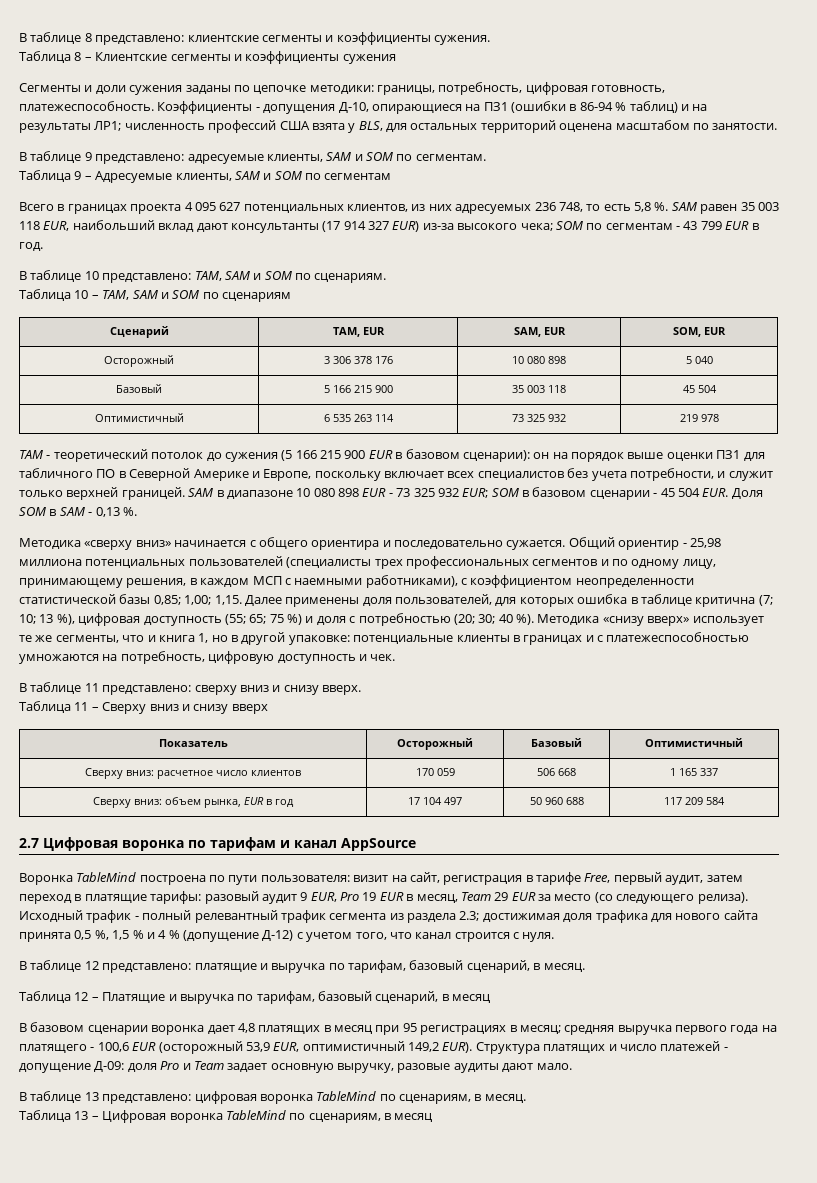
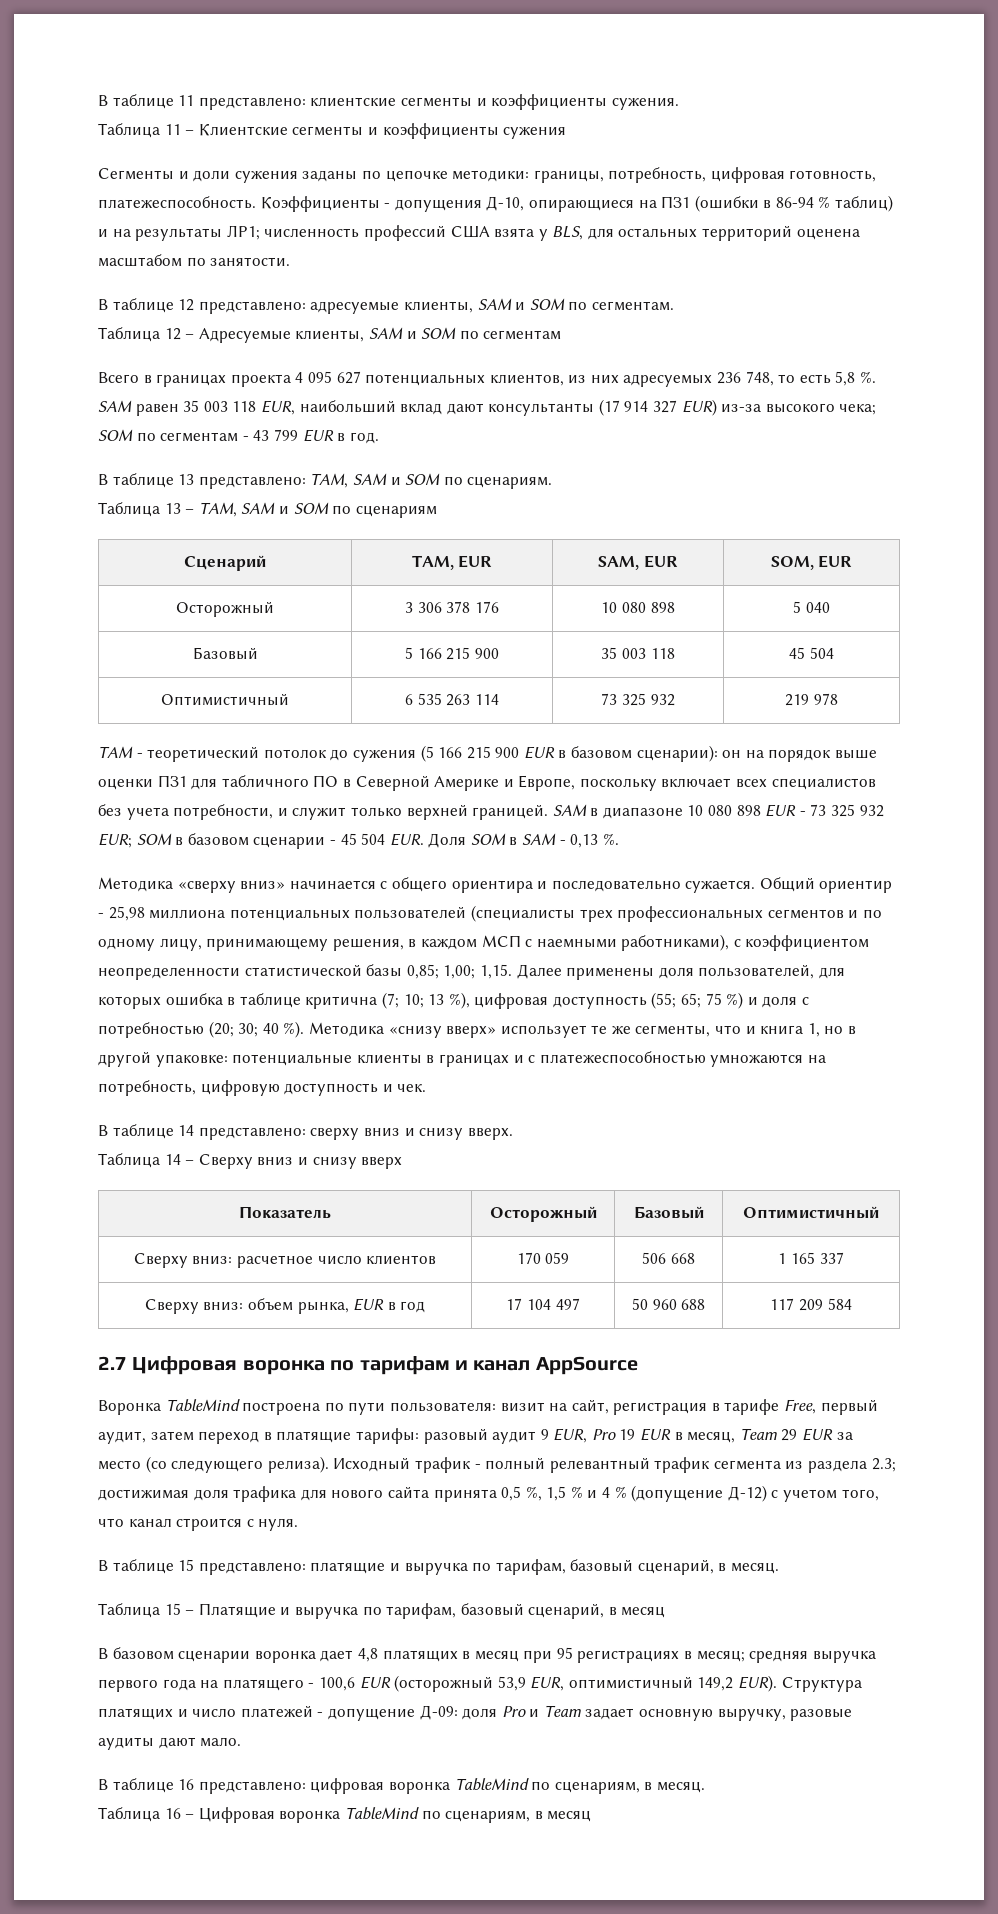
- В таблице 8 представлено: клиентские сегменты и коэффициенты сужения.
+ В таблице 11 представлено: клиентские сегменты и коэффициенты сужения.
- Таблица 8 – Клиентские сегменты и коэффициенты сужения
+ Таблица 11 – Клиентские сегменты и коэффициенты сужения
- В таблице 9 представлено: адресуемые клиенты, SAM и SOM по сегментам.
+ В таблице 12 представлено: адресуемые клиенты, SAM и SOM по сегментам.
- Таблица 9 – Адресуемые клиенты, SAM и SOM по сегментам
+ Таблица 12 – Адресуемые клиенты, SAM и SOM по сегментам
- В таблице 10 представлено: TAM, SAM и SOM по сценариям.
+ В таблице 13 представлено: TAM, SAM и SOM по сценариям.
- Таблица 10 – TAM, SAM и SOM по сценариям
+ Таблица 13 – TAM, SAM и SOM по сценариям
- В таблице 11 представлено: сверху вниз и снизу вверх.
+ В таблице 14 представлено: сверху вниз и снизу вверх.
- Таблица 11 – Сверху вниз и снизу вверх
+ Таблица 14 – Сверху вниз и снизу вверх
- В таблице 12 представлено: платящие и выручка по тарифам, базовый сценарий, в месяц.
+ В таблице 15 представлено: платящие и выручка по тарифам, базовый сценарий, в месяц.
- Таблица 12 – Платящие и выручка по тарифам, базовый сценарий, в месяц
+ Таблица 15 – Платящие и выручка по тарифам, базовый сценарий, в месяц
- В таблице 13 представлено: цифровая воронка TableMind по сценариям, в месяц.
+ В таблице 16 представлено: цифровая воронка TableMind по сценариям, в месяц.
- Таблица 13 – Цифровая воронка TableMind по сценариям, в месяц
+ Таблица 16 – Цифровая воронка TableMind по сценариям, в месяц

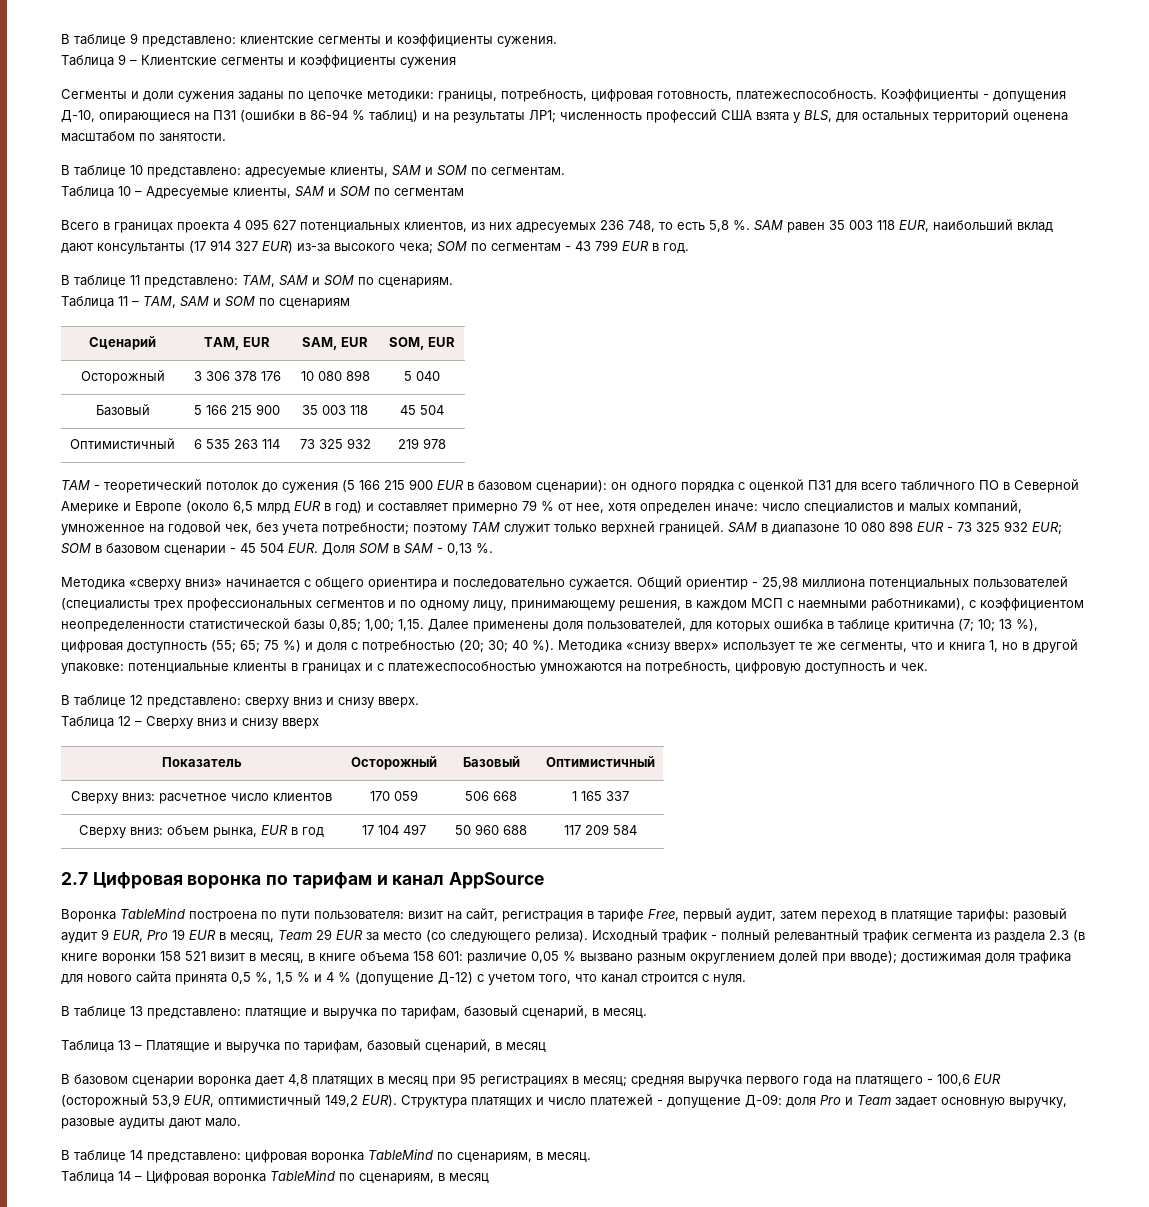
- В таблице 11 представлено: клиентские сегменты и коэффициенты сужения.
+ В таблице 9 представлено: клиентские сегменты и коэффициенты сужения.
- Таблица 11 – Клиентские сегменты и коэффициенты сужения
+ Таблица 9 – Клиентские сегменты и коэффициенты сужения
- В таблице 12 представлено: адресуемые клиенты, SAM и SOM по сегментам.
+ В таблице 10 представлено: адресуемые клиенты, SAM и SOM по сегментам.
- Таблица 12 – Адресуемые клиенты, SAM и SOM по сегментам
+ Таблица 10 – Адресуемые клиенты, SAM и SOM по сегментам
- В таблице 13 представлено: TAM, SAM и SOM по сценариям.
+ В таблице 11 представлено: TAM, SAM и SOM по сценариям.
- Таблица 13 – TAM, SAM и SOM по сценариям
+ Таблица 11 – TAM, SAM и SOM по сценариям
- TAM - теоретический потолок до сужения (5 166 215 900 EUR в базовом сценарии): он на порядок выше оценки ПЗ1 для табличного ПО в Северной Америке и Европе, поскольку включает всех специалистов без учета потребности, и служит только верхней границей.
+ TAM - теоретический потолок до сужения (5 166 215 900 EUR в базовом сценарии): он одного порядка с оценкой ПЗ1 для всего табличного ПО в Северной Америке и Европе (около 6,5 млрд EUR в год) и составляет примерно 79 % от нее, хотя определен иначе: число специалистов и малых компаний, умноженное на годовой чек, без учета потребности; поэтому TAM служит только верхней границей.
- В таблице 14 представлено: сверху вниз и снизу вверх.
+ В таблице 12 представлено: сверху вниз и снизу вверх.
- Таблица 14 – Сверху вниз и снизу вверх
+ Таблица 12 – Сверху вниз и снизу вверх
- Исходный трафик - полный релевантный трафик сегмента из раздела 2.3; достижимая доля трафика для нового сайта принята 0,5 %, 1,5 % и 4 % (допущение Д-12) с учетом того, что канал строится с нуля.
+ Исходный трафик - полный релевантный трафик сегмента из раздела 2.3 (в книге воронки 158 521 визит в месяц, в книге объема 158 601: различие 0,05 % вызвано разным округлением долей при вводе); достижимая доля трафика для нового сайта принята 0,5 %, 1,5 % и 4 % (допущение Д-12) с учетом того, что канал строится с нуля.
- В таблице 15 представлено: платящие и выручка по тарифам, базовый сценарий, в месяц.
+ В таблице 13 представлено: платящие и выручка по тарифам, базовый сценарий, в месяц.
- Таблица 15 – Платящие и выручка по тарифам, базовый сценарий, в месяц
+ Таблица 13 – Платящие и выручка по тарифам, базовый сценарий, в месяц
- В таблице 16 представлено: цифровая воронка TableMind по сценариям, в месяц.
+ В таблице 14 представлено: цифровая воронка TableMind по сценариям, в месяц.
- Таблица 16 – Цифровая воронка TableMind по сценариям, в месяц
+ Таблица 14 – Цифровая воронка TableMind по сценариям, в месяц

